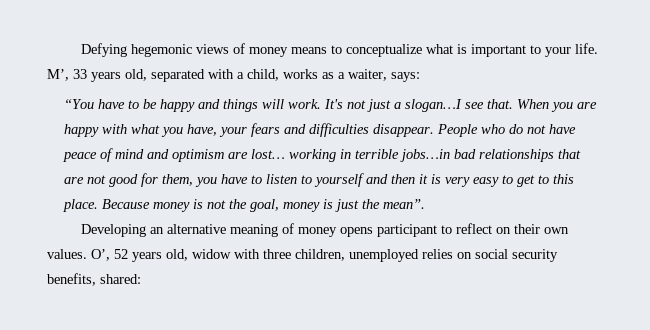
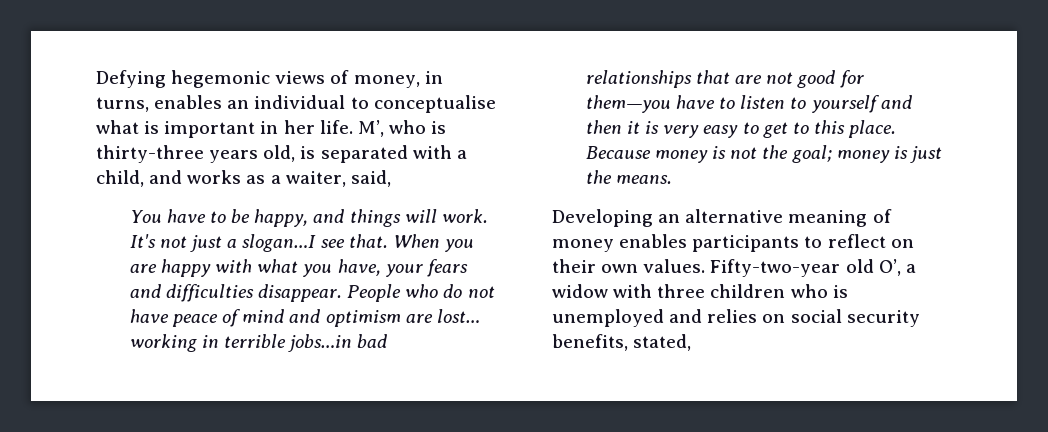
- Defying hegemonic views of money means to conceptualize what is important to your life. M’, 33 years old, separated with a child, works as a waiter, says:
- “You have to be happy and things will work.
+ Defying hegemonic views of money, in turns, enables an individual to conceptualise what is important in her life. M’, who is thirty-three years old, is separated with a child, and works as a waiter, said,
+ You have to be happy, and things will work.
- People who do not have peace of mind and optimism are lost… working in terrible jobs…in bad relationships that are not good for them, you have to listen to yourself and then it is very easy to get to this place.
+ People who do not have peace of mind and optimism are lost… working in terrible jobs…in bad relationships that are not good for them—you have to listen to yourself and then it is very easy to get to this place.
- Because money is not the goal, money is just the mean”.
+ Because money is not the goal; money is just the means.
- Developing an alternative meaning of money opens participant to reflect on their own values.
+ Developing an alternative meaning of money enables participants to reflect on their own values.
- O’, 52 years old, widow with three children, unemployed relies on social security benefits, shared:
+ Fifty-two-year old O’, a widow with three children who is unemployed and relies on social security benefits, stated,

